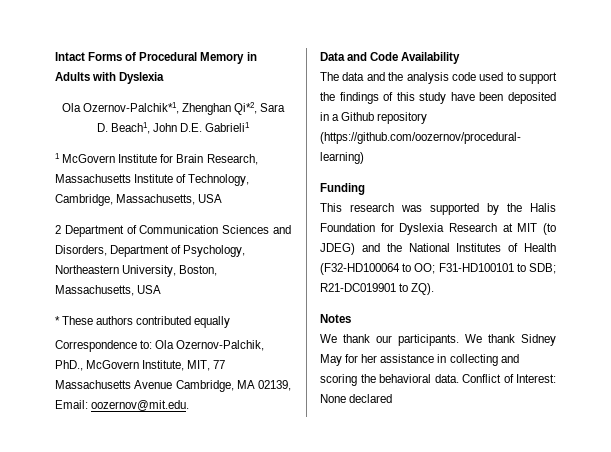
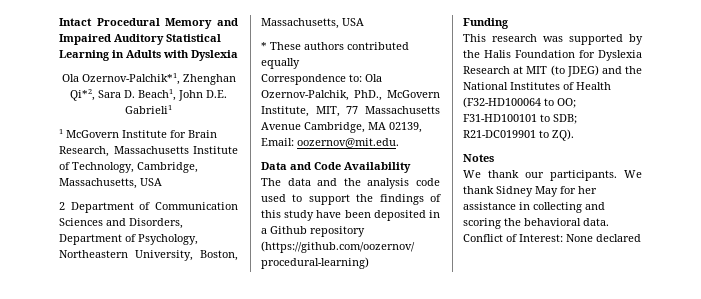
- Intact Forms of Procedural Memory in Adults with Dyslexia
+ Intact Procedural Memory and Impaired Auditory Statistical Learning in Adults with Dyslexia

